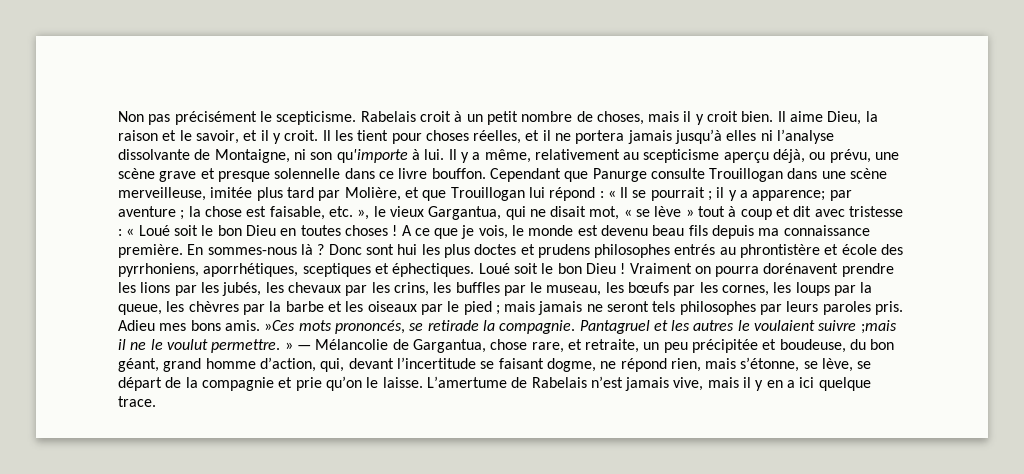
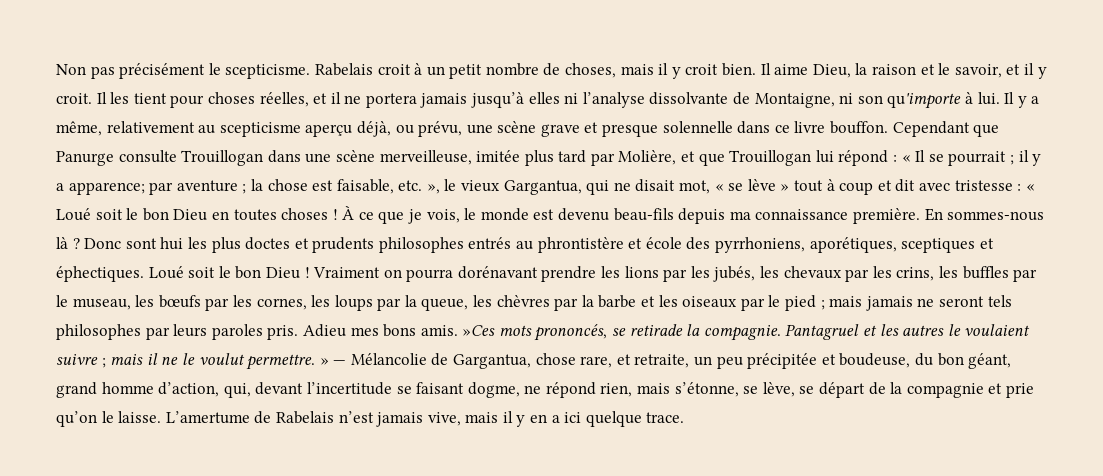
- A ce que je vois, le monde est devenu beau fils depuis ma connaissance première.
+ À ce que je vois, le monde est devenu beau-fils depuis ma connaissance première.
- Donc sont hui les plus doctes et prudens philosophes entrés au phrontistère et école des pyrrhoniens, aporrhétiques, sceptiques et éphectiques.
+ Donc sont hui les plus doctes et prudents philosophes entrés au phrontistère et école des pyrrhoniens, aporétiques, sceptiques et éphectiques.
- Vraiment on pourra dorénavent prendre les lions par les jubés, les chevaux par les crins, les buffles par le museau, les bœufs par les cornes, les loups par la queue, les chèvres par la barbe et les oiseaux par le pied ; mais jamais ne seront tels philosophes par leurs paroles pris.
+ Vraiment on pourra dorénavant prendre les lions par les jubés, les chevaux par les crins, les buffles par le museau, les bœufs par les cornes, les loups par la queue, les chèvres par la barbe et les oiseaux par le pied ; mais jamais ne seront tels philosophes par leurs paroles pris.
- Pantagruel et les autres le voulaient suivre ;mais il ne le voulut permettre. » — Mélancolie de Gargantua, chose rare, et retraite, un peu précipitée et boudeuse, du bon géant, grand homme d’action, qui, devant l’incertitude se faisant dogme, ne répond rien, mais s’étonne, se lève, se départ de la compagnie et prie qu’on le laisse.
+ Pantagruel et les autres le voulaient suivre ; mais il ne le voulut permettre. » — Mélancolie de Gargantua, chose rare, et retraite, un peu précipitée et boudeuse, du bon géant, grand homme d’action, qui, devant l’incertitude se faisant dogme, ne répond rien, mais s’étonne, se lève, se départ de la compagnie et prie qu’on le laisse.

